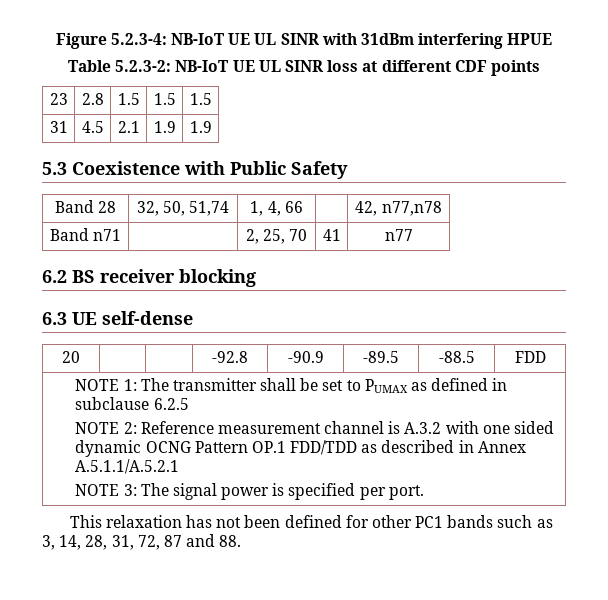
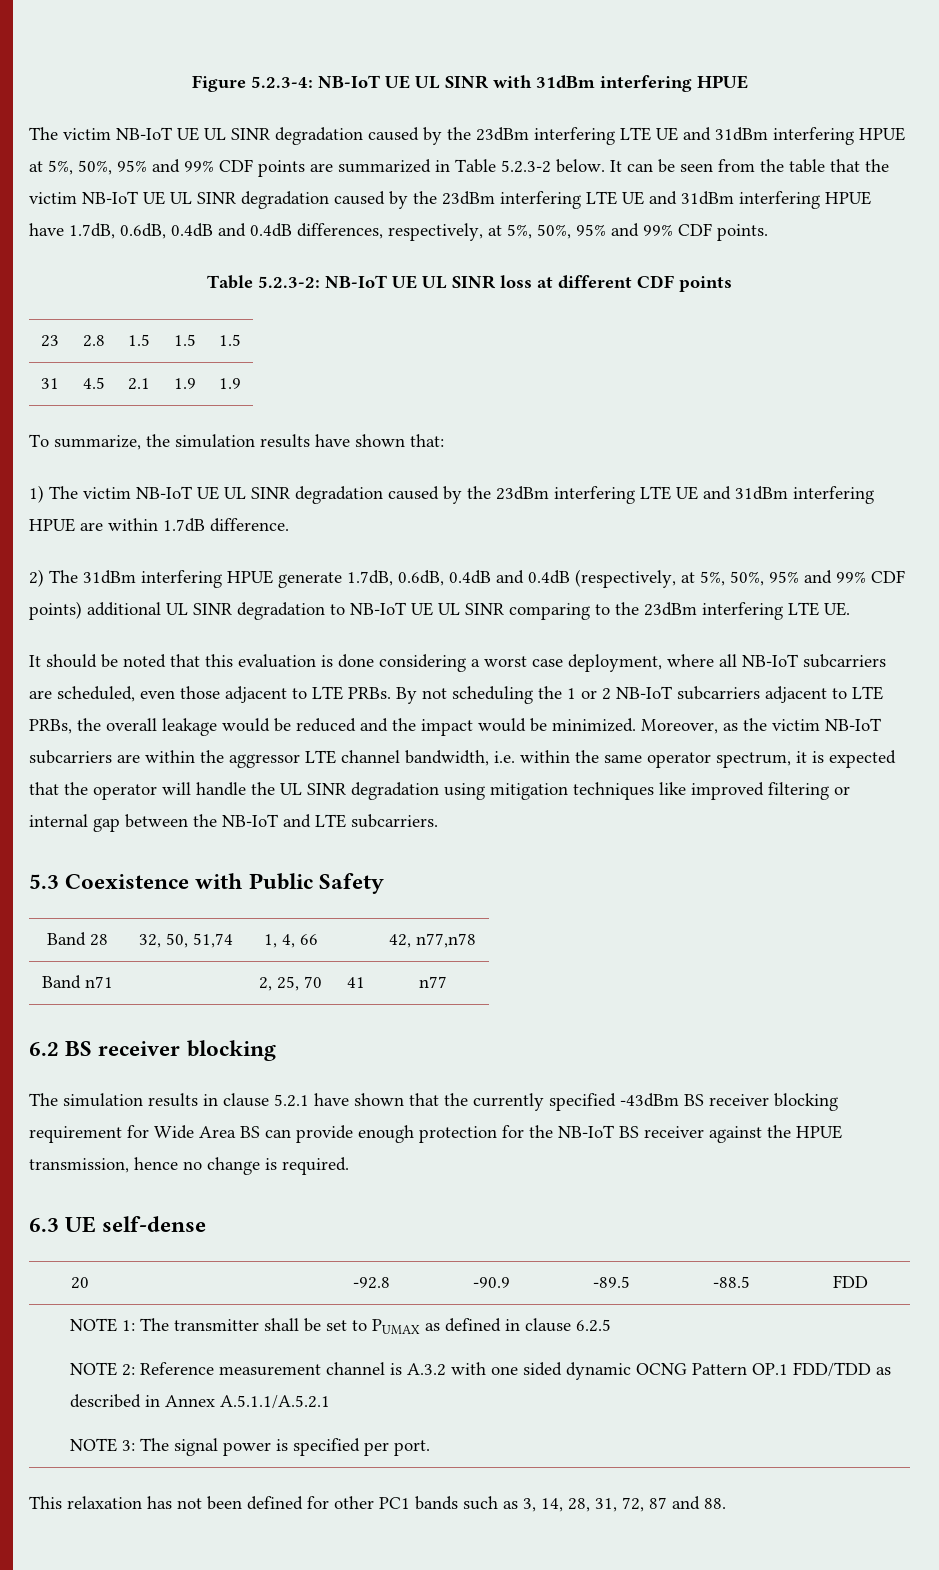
+ The victim NB-IoT UE UL SINR degradation caused by the 23dBm interfering LTE UE and 31dBm interfering HPUE at 5%, 50%, 95% and 99% CDF points are summarized in Table 5.2.3-2 below. It can be seen from the table that the victim NB-IoT UE UL SINR degradation caused by the 23dBm interfering LTE UE and 31dBm interfering HPUE have 1.7dB, 0.6dB, 0.4dB and 0.4dB differences, respectively, at 5%, 50%, 95% and 99% CDF points.
+ To summarize, the simulation results have shown that:
+ 1) The victim NB-IoT UE UL SINR degradation caused by the 23dBm interfering LTE UE and 31dBm interfering HPUE are within 1.7dB difference.
+ 2) The 31dBm interfering HPUE generate 1.7dB, 0.6dB, 0.4dB and 0.4dB (respectively, at 5%, 50%, 95% and 99% CDF points) additional UL SINR degradation to NB-IoT UE UL SINR comparing to the 23dBm interfering LTE UE.
+ It should be noted that this evaluation is done considering a worst case deployment, where all NB-IoT subcarriers are scheduled, even those adjacent to LTE PRBs. By not scheduling the 1 or 2 NB-IoT subcarriers adjacent to LTE PRBs, the overall leakage would be reduced and the impact would be minimized. Moreover, as the victim NB-IoT subcarriers are within the aggressor LTE channel bandwidth, i.e. within the same operator spectrum, it is expected that the operator will handle the UL SINR degradation using mitigation techniques like improved filtering or internal gap between the NB-IoT and LTE subcarriers.
+ The simulation results in clause 5.2.1 have shown that the currently specified -43dBm BS receiver blocking requirement for Wide Area BS can provide enough protection for the NB-IoT BS receiver against the HPUE transmission, hence no change is required.
- NOTE 1: The transmitter shall be set to PUMAX as defined in subclause 6.2.5
+ NOTE 1: The transmitter shall be set to PUMAX as defined in clause 6.2.5

